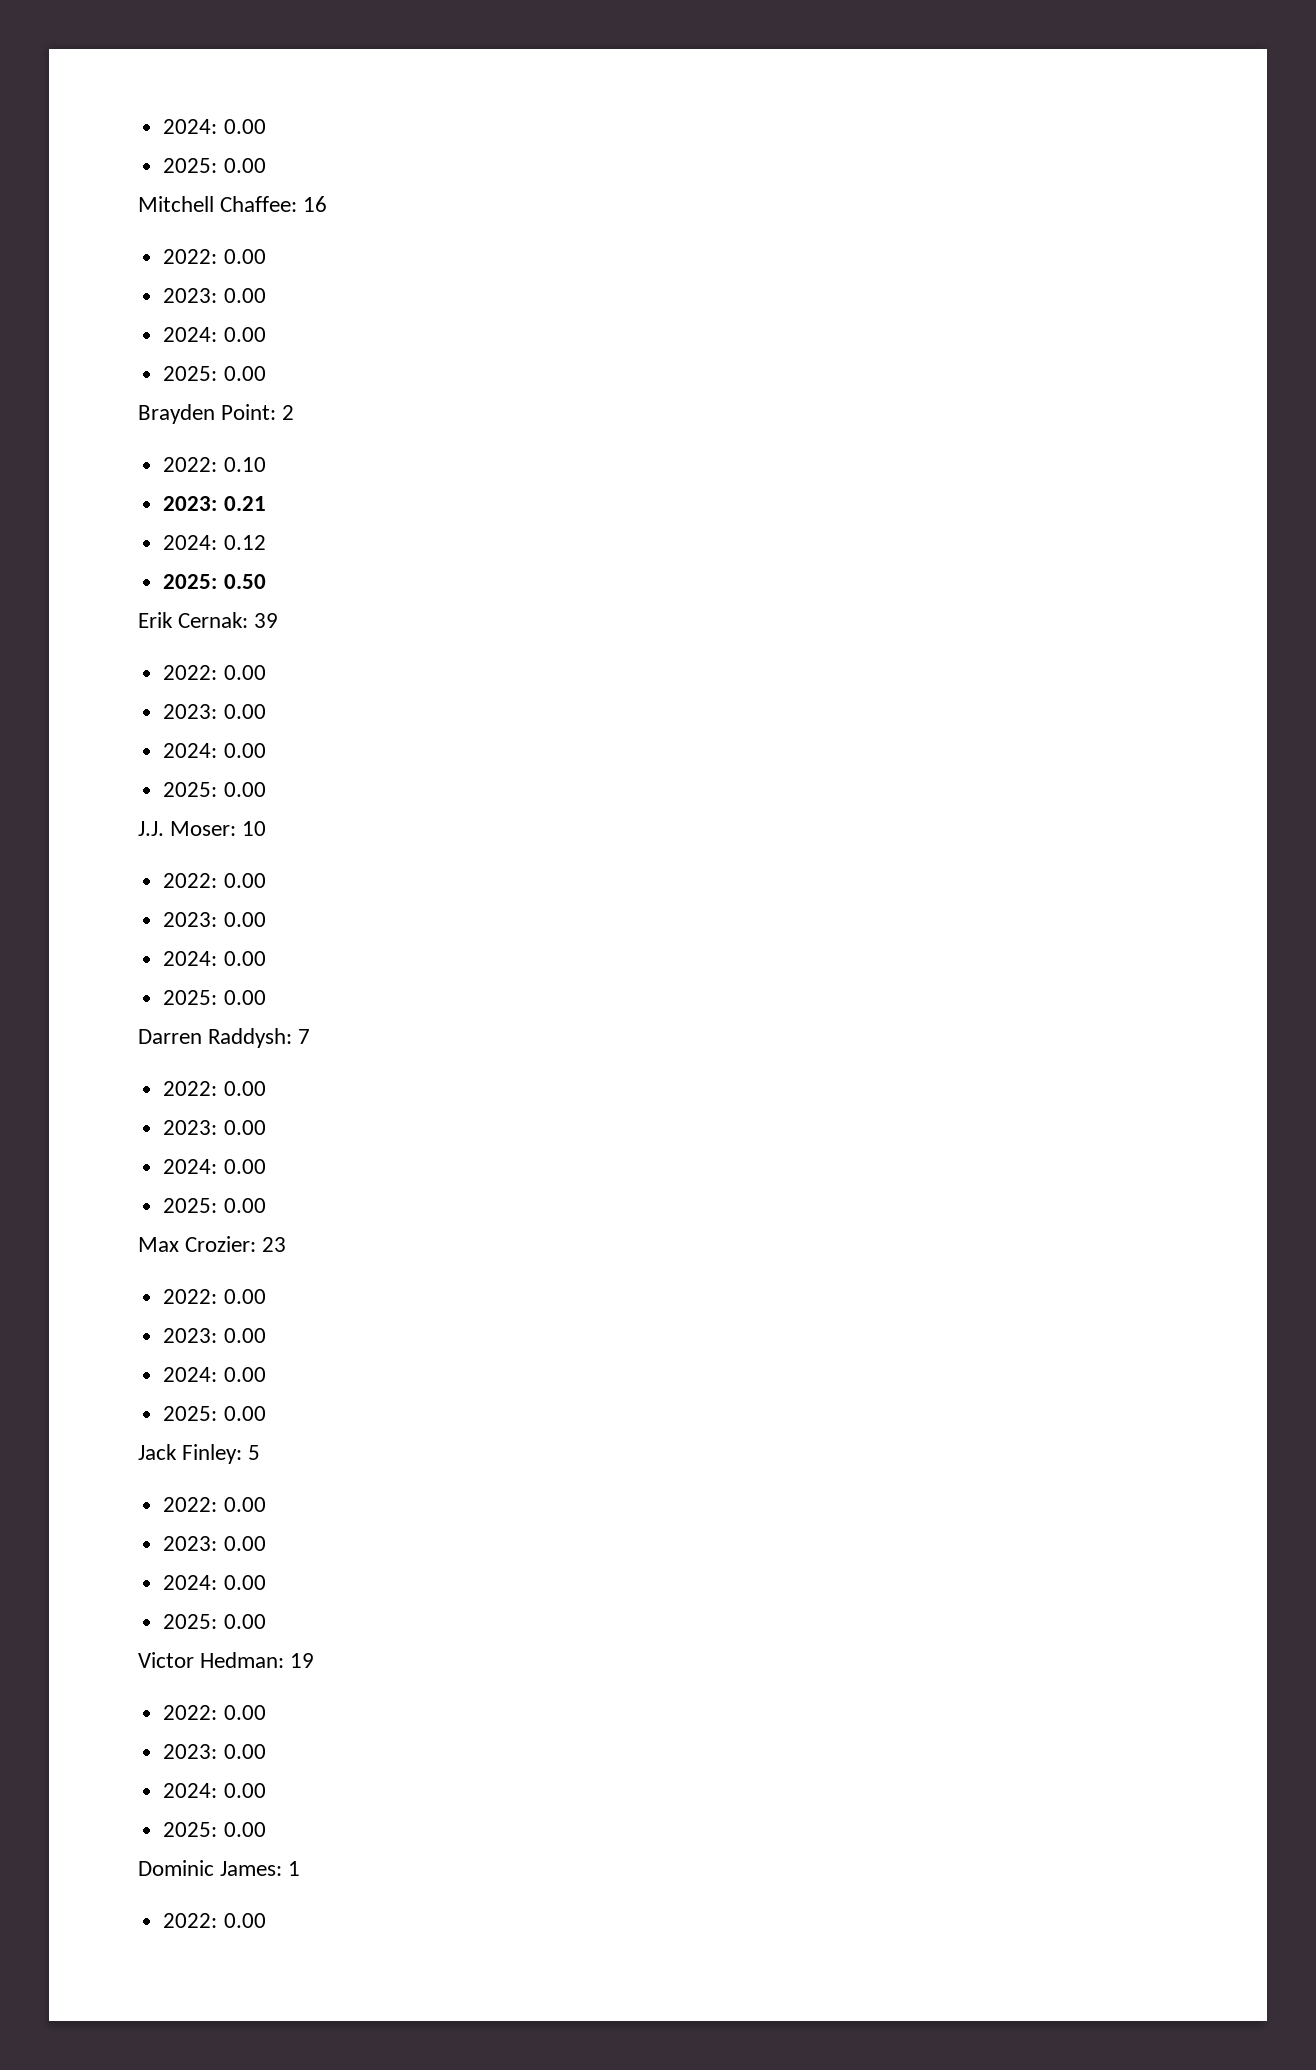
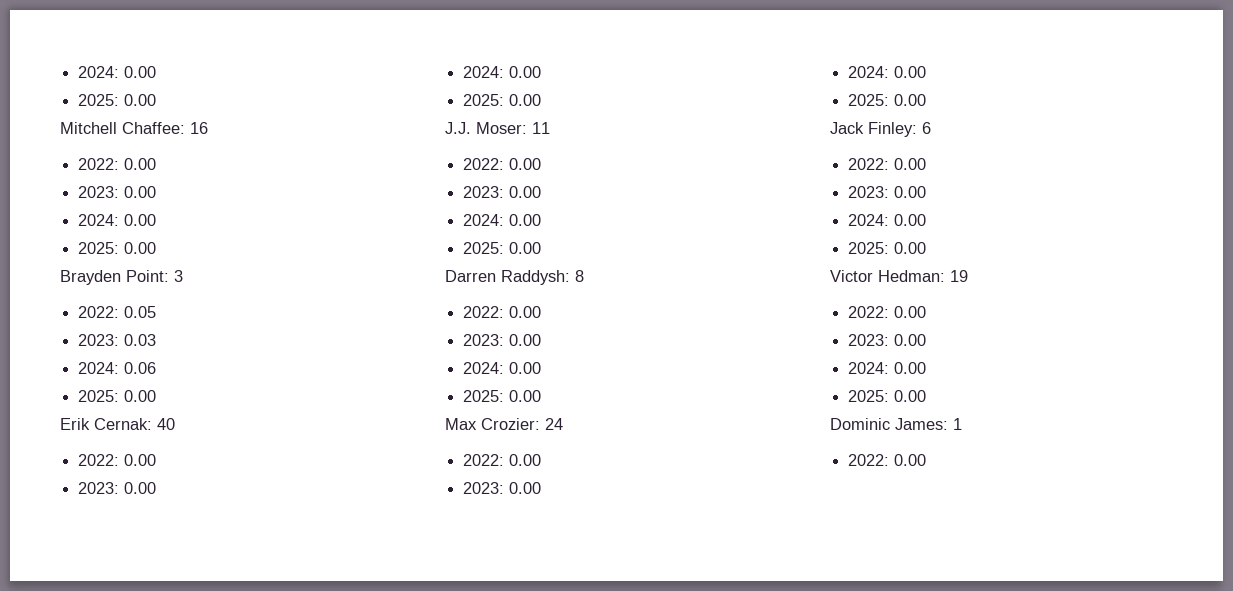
- Brayden Point: 2
- 2022: 0.10
- 2023: 0.21
- 2024: 0.12
- 2025: 0.50
+ Brayden Point: 3
+ 2022: 0.05
+ 2023: 0.03
+ 2024: 0.06
+ 2025: 0.00
- Erik Cernak: 39
+ Erik Cernak: 40
- J.J. Moser: 10
+ J.J. Moser: 11
- Darren Raddysh: 7
+ Darren Raddysh: 8
- Max Crozier: 23
+ Max Crozier: 24
- Jack Finley: 5
+ Jack Finley: 6

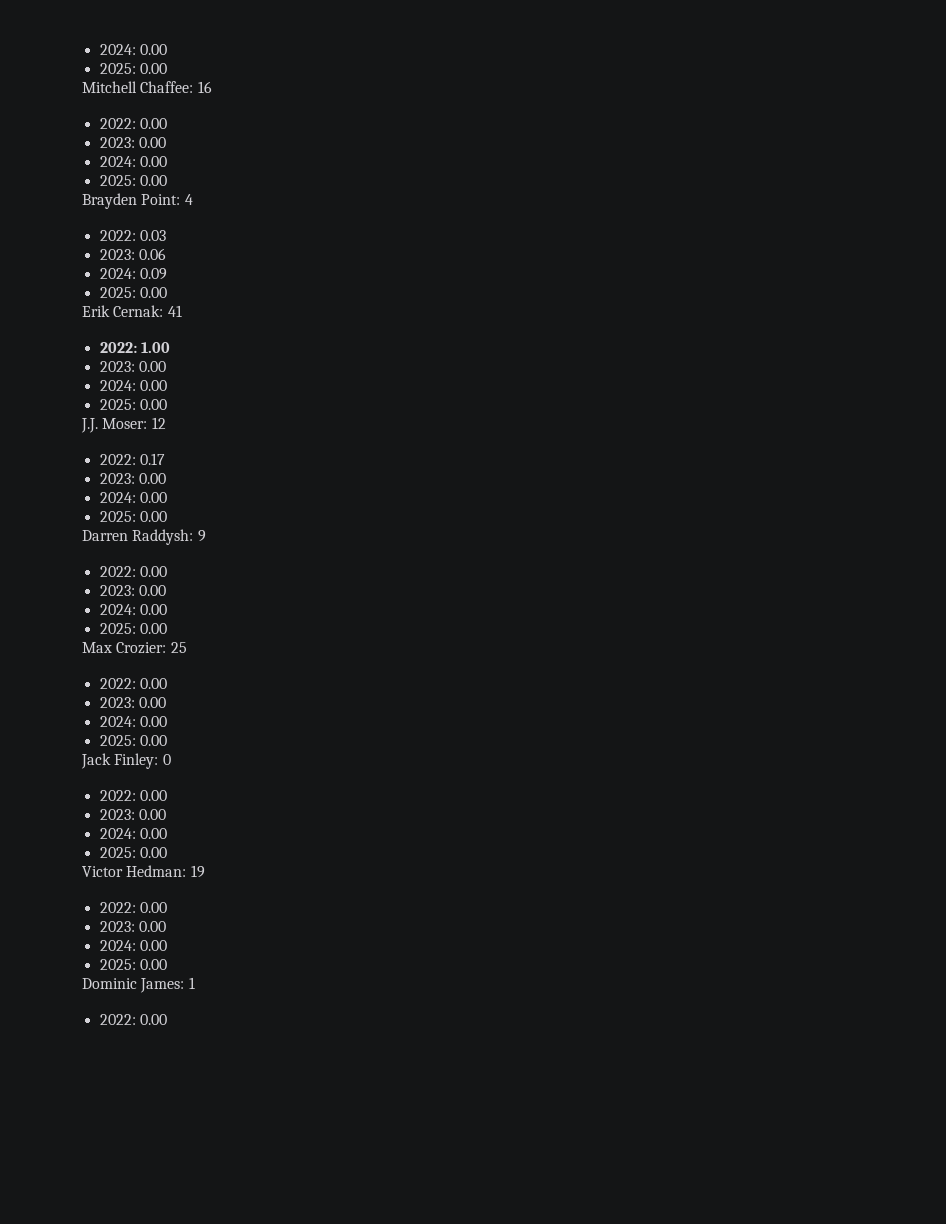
- Brayden Point: 3
- 2022: 0.05
- 2023: 0.03
- 2024: 0.06
+ Brayden Point: 4
+ 2022: 0.03
+ 2023: 0.06
+ 2024: 0.09
- Erik Cernak: 40
- 2022: 0.00
+ Erik Cernak: 41
+ 2022: 1.00
- J.J. Moser: 11
- 2022: 0.00
+ J.J. Moser: 12
+ 2022: 0.17
- Darren Raddysh: 8
+ Darren Raddysh: 9
- Max Crozier: 24
+ Max Crozier: 25
- Jack Finley: 6
+ Jack Finley: 0

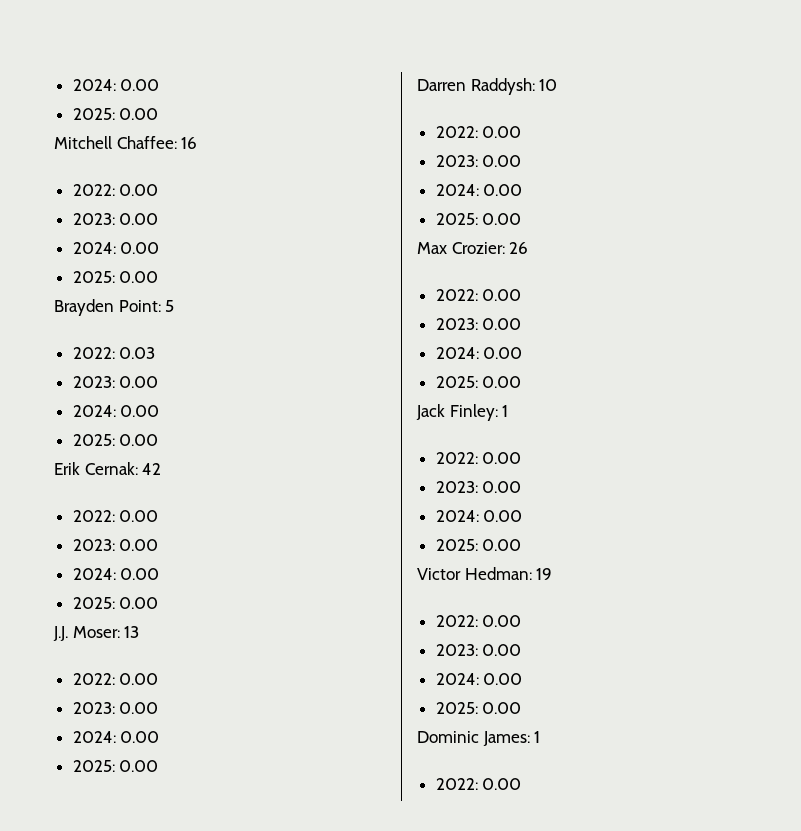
- Brayden Point: 4
+ Brayden Point: 5
  2022: 0.03
- 2023: 0.06
- 2024: 0.09
+ 2023: 0.00
+ 2024: 0.00
- Erik Cernak: 41
- 2022: 1.00
+ Erik Cernak: 42
+ 2022: 0.00
- J.J. Moser: 12
- 2022: 0.17
+ J.J. Moser: 13
+ 2022: 0.00
- Darren Raddysh: 9
+ Darren Raddysh: 10
- Max Crozier: 25
+ Max Crozier: 26
- Jack Finley: 0
+ Jack Finley: 1

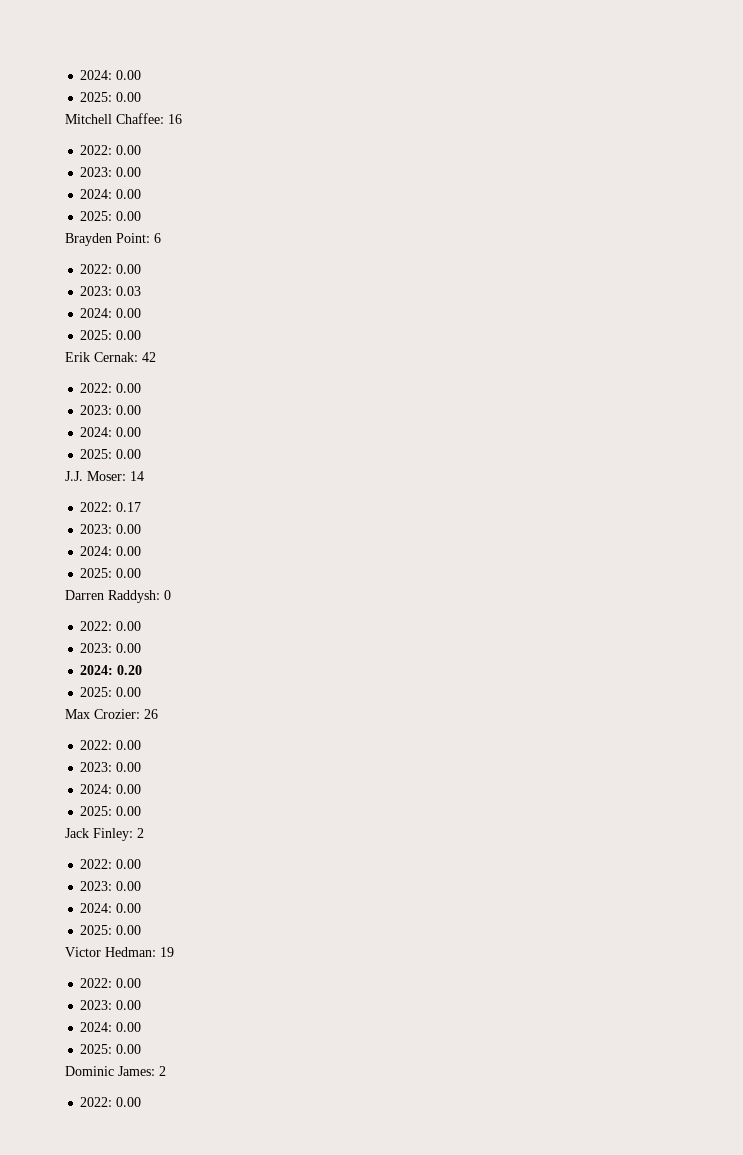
- Brayden Point: 5
- 2022: 0.03
- 2023: 0.00
+ Brayden Point: 6
+ 2022: 0.00
+ 2023: 0.03
- J.J. Moser: 13
- 2022: 0.00
+ J.J. Moser: 14
+ 2022: 0.17
- Darren Raddysh: 10
+ Darren Raddysh: 0
  2022: 0.00
  2023: 0.00
- 2024: 0.00
+ 2024: 0.20
- Jack Finley: 1
+ Jack Finley: 2
- Dominic James: 1
+ Dominic James: 2

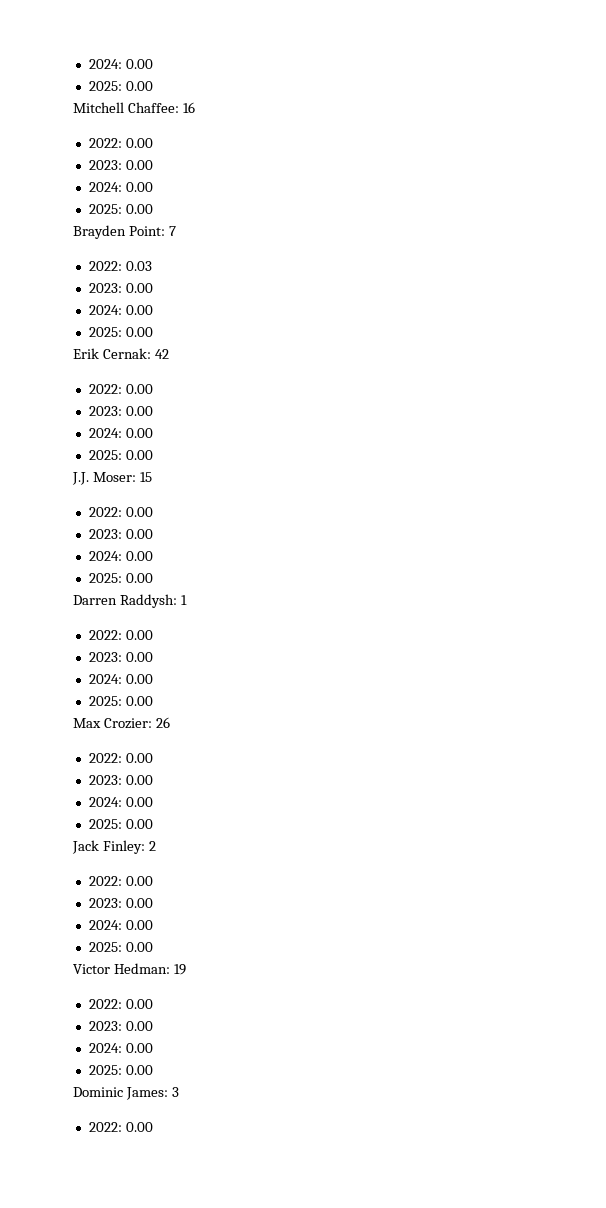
- Brayden Point: 6
- 2022: 0.00
- 2023: 0.03
+ Brayden Point: 7
+ 2022: 0.03
+ 2023: 0.00
- J.J. Moser: 14
- 2022: 0.17
+ J.J. Moser: 15
+ 2022: 0.00
- Darren Raddysh: 0
+ Darren Raddysh: 1
  2022: 0.00
  2023: 0.00
- 2024: 0.20
+ 2024: 0.00
- Dominic James: 2
+ Dominic James: 3

